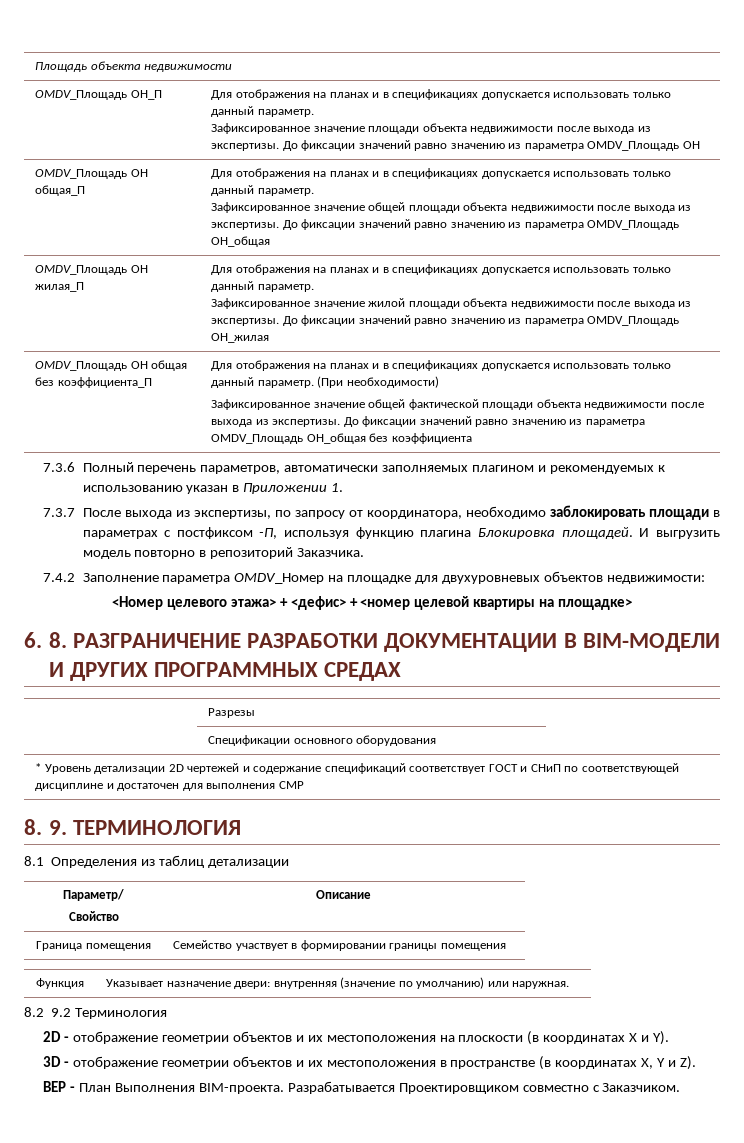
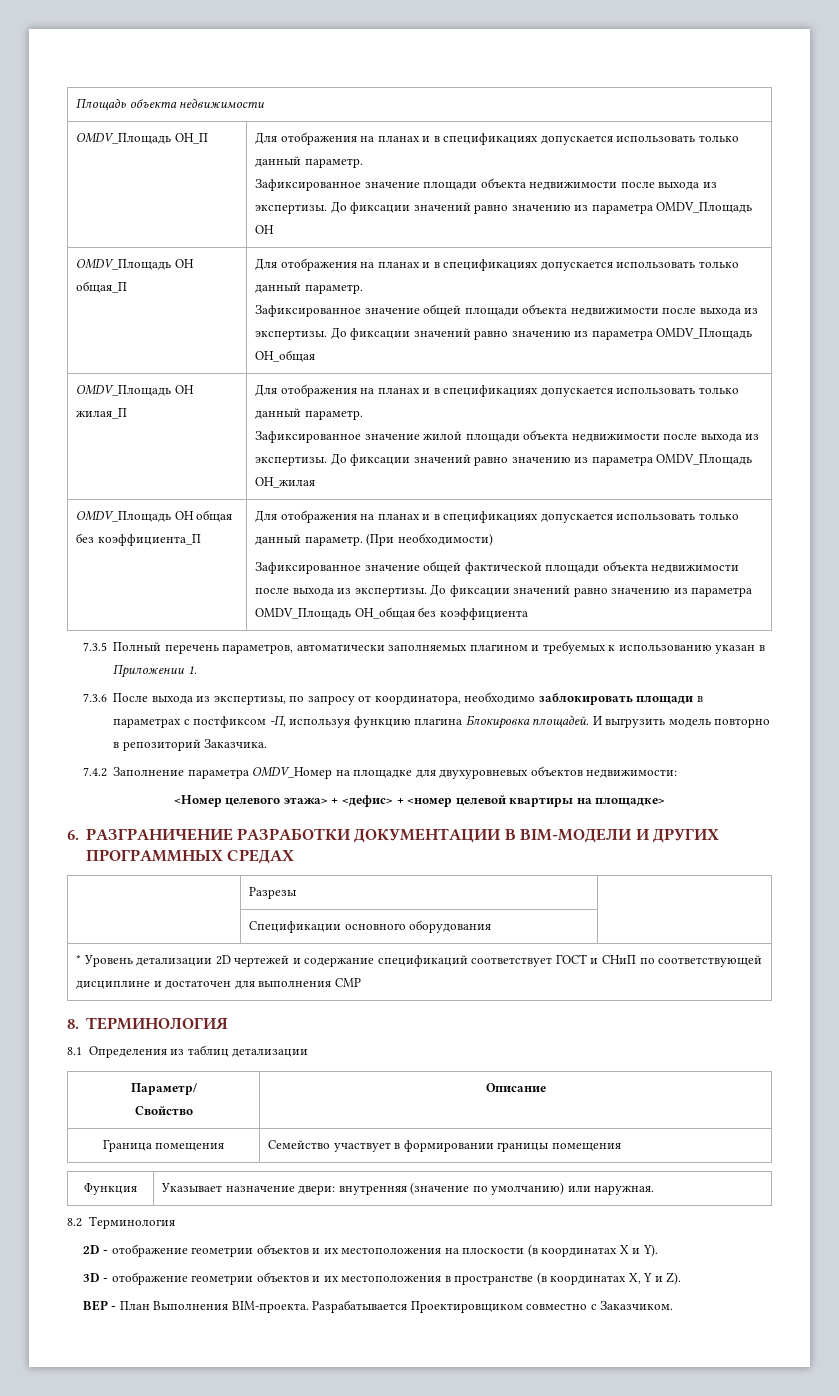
- 7.3.6 Полный перечень параметров, автоматически заполняемых плагином и рекомендуемых к использованию указан в Приложении 1.
+ 7.3.5 Полный перечень параметров, автоматически заполняемых плагином и требуемых к использованию указан в Приложении 1.
- 7.3.7 После выхода из экспертизы, по запросу от координатора, необходимо заблокировать площади в параметрах с постфиксом -П, используя функцию плагина Блокировка площадей.
+ 7.3.6 После выхода из экспертизы, по запросу от координатора, необходимо заблокировать площади в параметрах с постфиксом -П, используя функцию плагина Блокировка площадей.
- 6. 8. РАЗГРАНИЧЕНИЕ РАЗРАБОТКИ ДОКУМЕНТАЦИИ В BIM-МОДЕЛИ И ДРУГИХ ПРОГРАММНЫХ СРЕДАХ
+ 6. РАЗГРАНИЧЕНИЕ РАЗРАБОТКИ ДОКУМЕНТАЦИИ В BIM-МОДЕЛИ И ДРУГИХ ПРОГРАММНЫХ СРЕДАХ
- 8. 9. ТЕРМИНОЛОГИЯ
+ 8. ТЕРМИНОЛОГИЯ
- 8.2 9.2 Терминология
+ 8.2 Терминология

